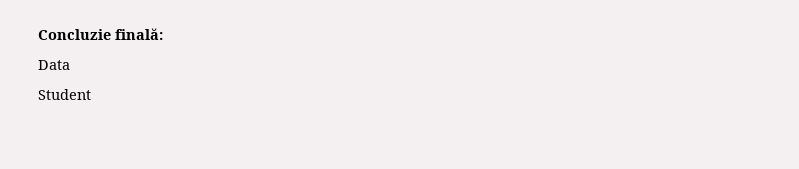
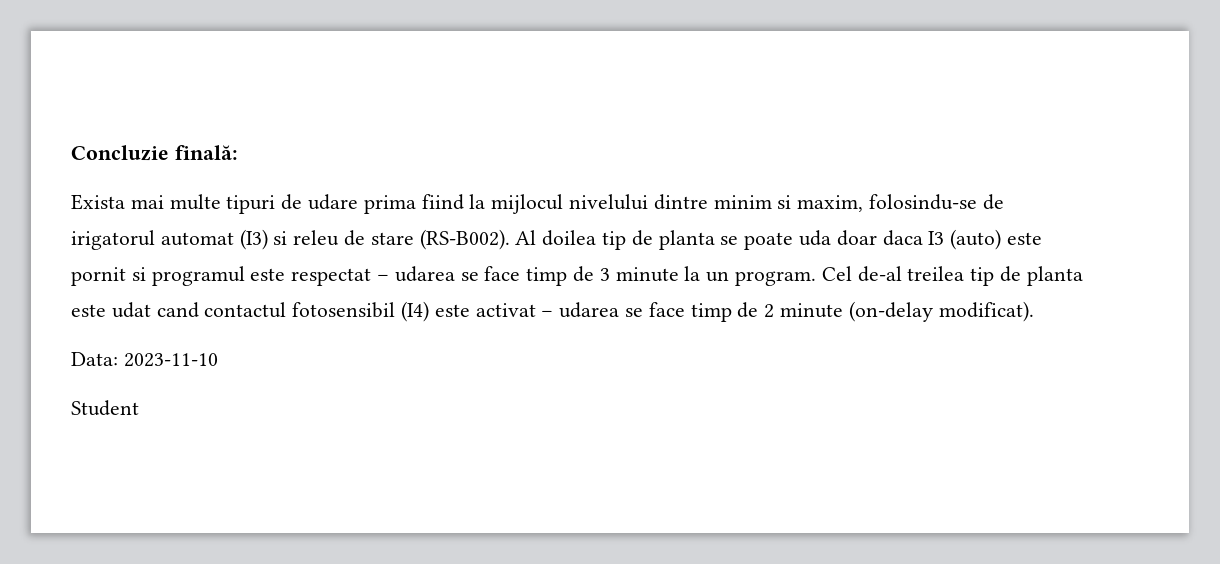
- Data
+ Exista mai multe tipuri de udare prima fiind la mijlocul nivelului dintre minim si maxim, folosindu-se de irigatorul automat (I3) si releu de stare (RS-B002). Al doilea tip de planta se poate uda doar daca I3 (auto) este pornit si programul este respectat – udarea se face timp de 3 minute la un program. Cel de-al treilea tip de planta este udat cand contactul fotosensibil (I4) este activat – udarea se face timp de 2 minute (on-delay modificat).
+ Data: 2023-11-10

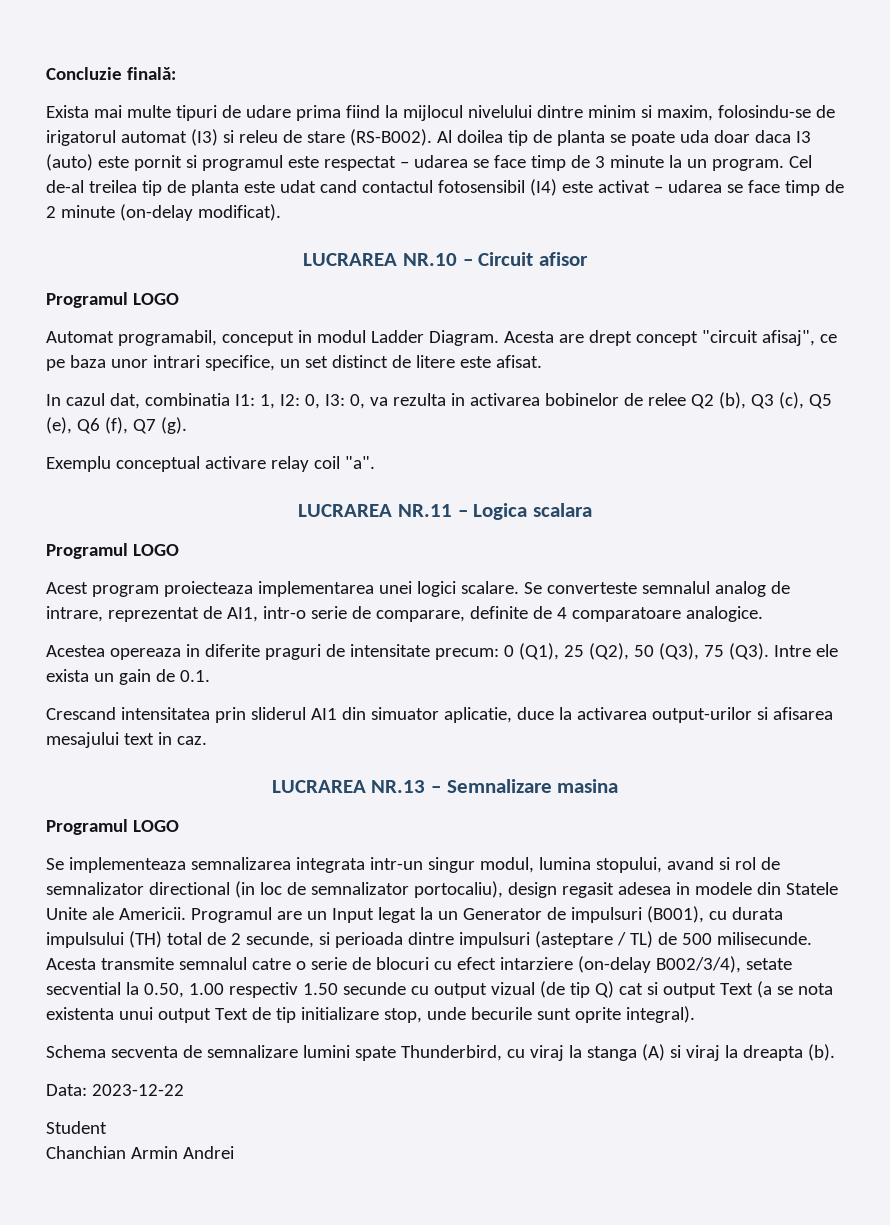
+ LUCRAREA NR.10 – Circuit afisor
+ Programul LOGO
+ Automat programabil, conceput in modul Ladder Diagram. Acesta are drept concept "circuit afisaj", ce pe baza unor intrari specifice, un set distinct de litere este afisat.
+ In cazul dat, combinatia I1: 1, I2: 0, I3: 0, va rezulta in activarea bobinelor de relee Q2 (b), Q3 (c), Q5 (e), Q6 (f), Q7 (g).
+ Exemplu conceptual activare relay coil "a".
+ LUCRAREA NR.11 – Logica scalara
+ Programul LOGO
+ Acest program proiecteaza implementarea unei logici scalare. Se converteste semnalul analog de intrare, reprezentat de AI1, intr-o serie de comparare, definite de 4 comparatoare analogice.
+ Acestea opereaza in diferite praguri de intensitate precum: 0 (Q1), 25 (Q2), 50 (Q3), 75 (Q3). Intre ele exista un gain de 0.1.
+ Crescand intensitatea prin sliderul AI1 din simuator aplicatie, duce la activarea output-urilor si afisarea mesajului text in caz.
+ LUCRAREA NR.13 – Semnalizare masina
+ Programul LOGO
+ Se implementeaza semnalizarea integrata intr-un singur modul, lumina stopului, avand si rol de semnalizator directional (in loc de semnalizator portocaliu), design regasit adesea in modele din Statele Unite ale Americii. Programul are un Input legat la un Generator de impulsuri (B001), cu durata impulsului (TH) total de 2 secunde, si perioada dintre impulsuri (asteptare / TL) de 500 milisecunde. Acesta transmite semnalul catre o serie de blocuri cu efect intarziere (on-delay B002/3/4), setate secvential la 0.50, 1.00 respectiv 1.50 secunde cu output vizual (de tip Q) cat si output Text (a se nota existenta unui output Text de tip initializare stop, unde becurile sunt oprite integral).
+ Schema secventa de semnalizare lumini spate Thunderbird, cu viraj la stanga (A) si viraj la dreapta (b).
- Data: 2023-11-10
+ Data: 2023-12-22
+ Chanchian Armin Andrei

